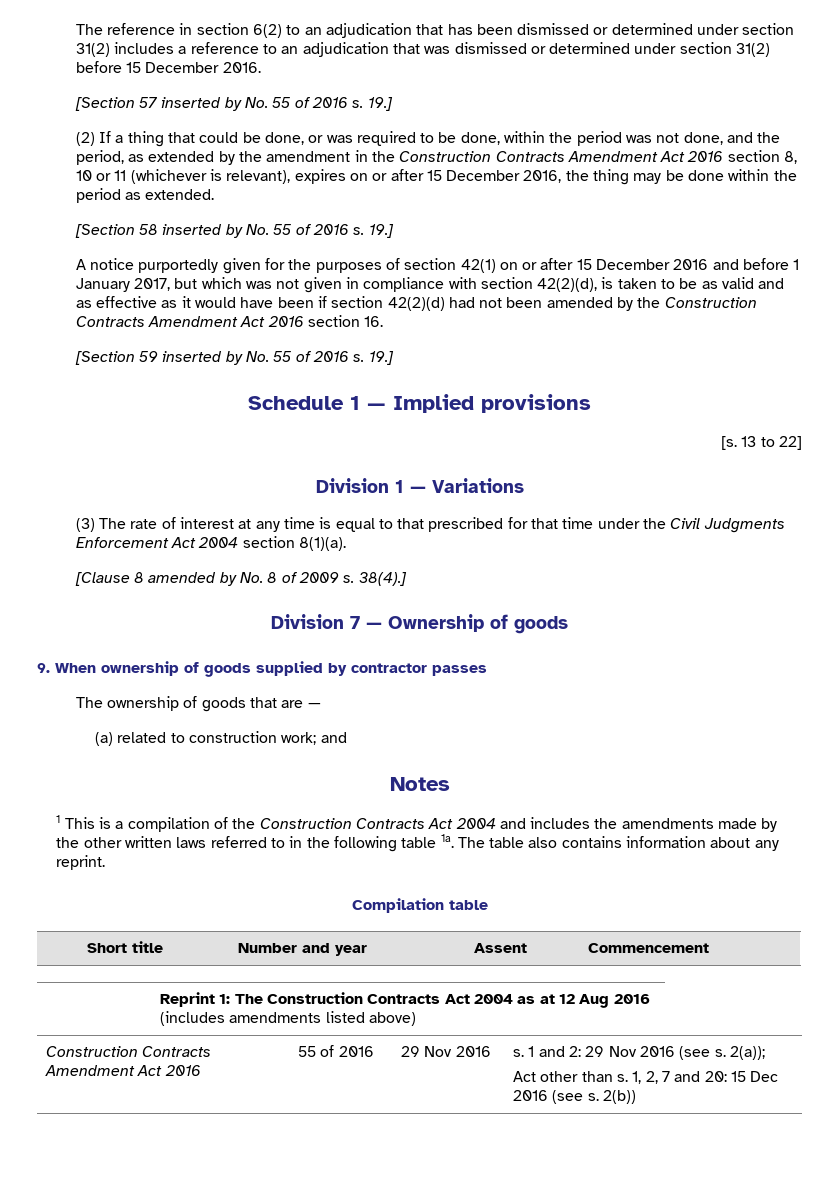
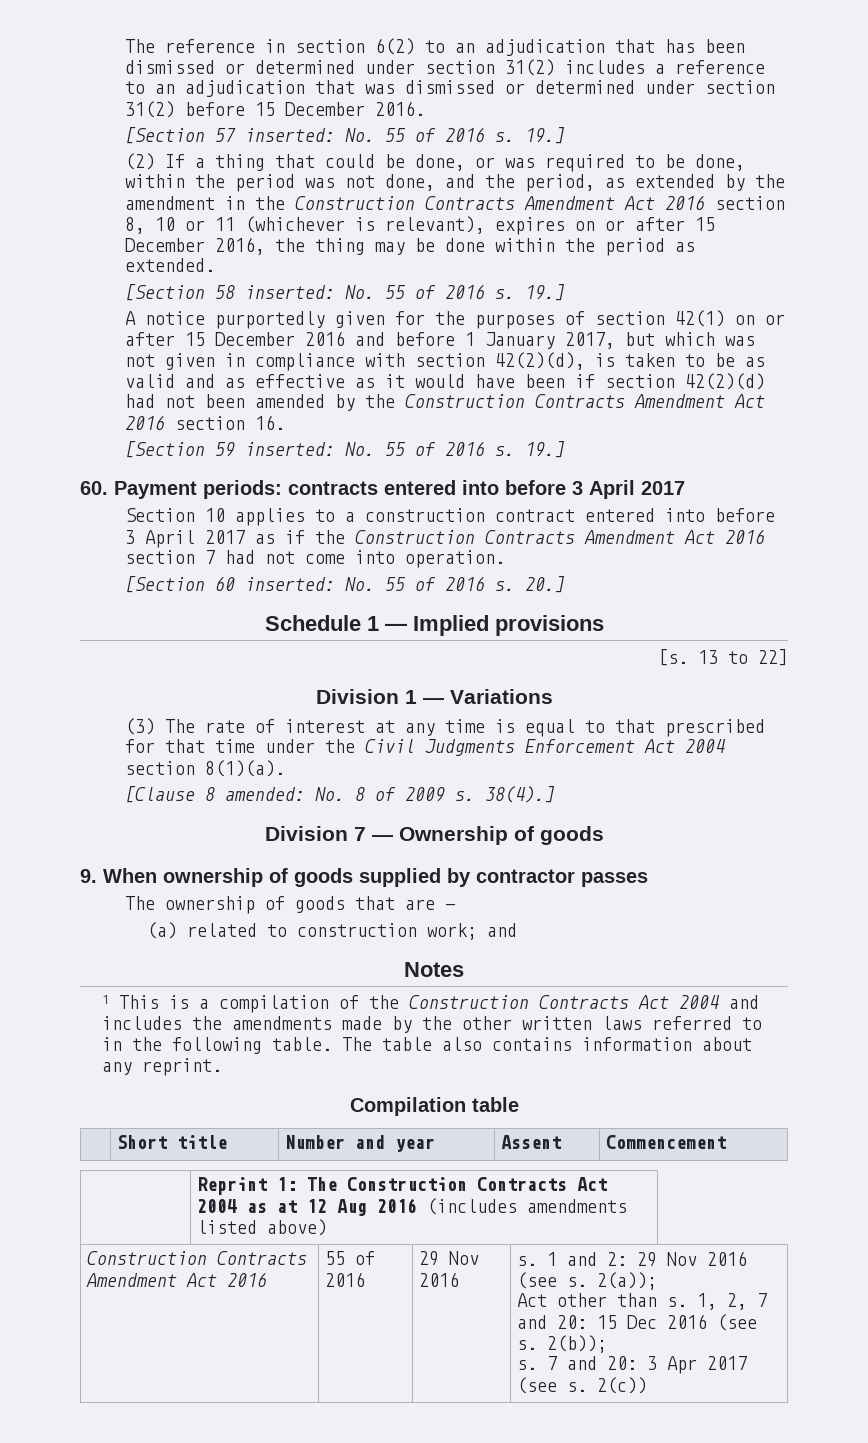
- [Section 57 inserted by No. 55 of 2016 s.
+ [Section 57 inserted: No. 55 of 2016 s.
- [Section 58 inserted by No. 55 of 2016 s.
+ [Section 58 inserted: No. 55 of 2016 s.
- [Section 59 inserted by No. 55 of 2016 s. 19.]
+ [Section 59 inserted: No. 55 of 2016 s. 19.]
+ 60. Payment periods: contracts entered into before 3 April 2017
+ Section 10 applies to a construction contract entered into before 3 April 2017 as if the Construction Contracts Amendment Act 2016 section 7 had not come into operation.
+ [Section 60 inserted: No. 55 of 2016 s. 20.]
- [Clause 8 amended by No. 8 of 2009 s.
+ [Clause 8 amended: No. 8 of 2009 s.
- 1 This is a compilation of the Construction Contracts Act 2004 and includes the amendments made by the other written laws referred to in the following table 1a.
+ 1 This is a compilation of the Construction Contracts Act 2004 and includes the amendments made by the other written laws referred to in the following table.
- 2(b))
+ 2(b));
+ s. 7 and 20: 3 Apr 2017 (see s. 2(c))

